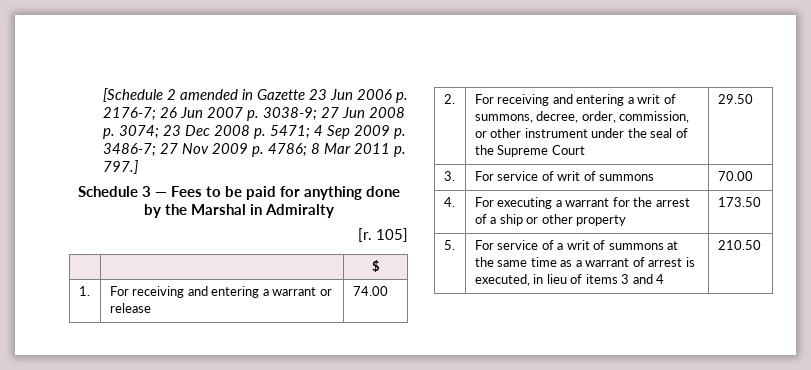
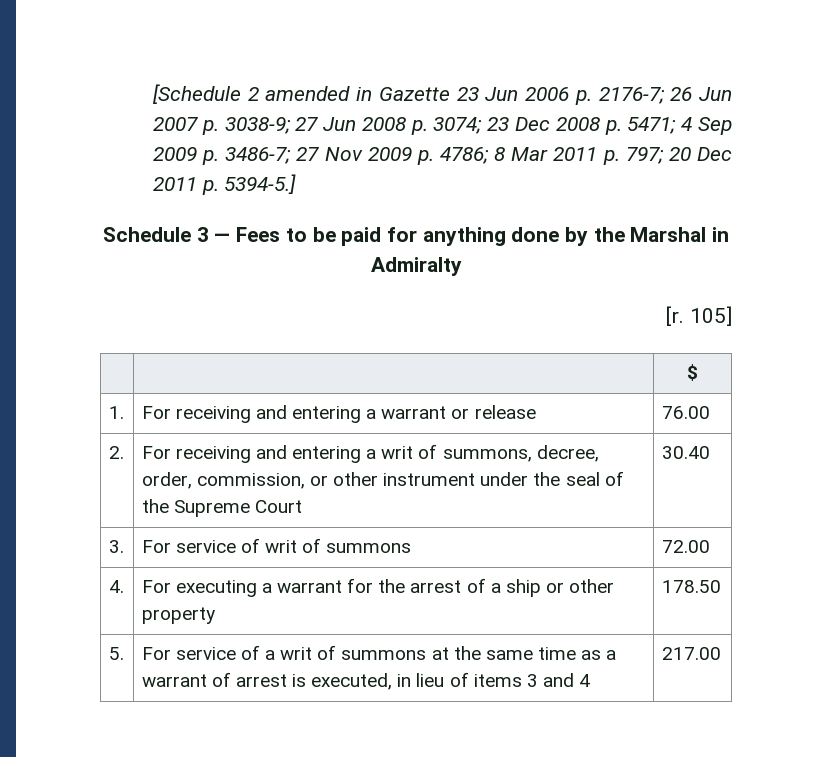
- [Schedule 2 amended in Gazette 23 Jun 2006 p. 2176-7; 26 Jun 2007 p. 3038-9; 27 Jun 2008 p. 3074; 23 Dec 2008 p. 5471; 4 Sep 2009 p. 3486-7; 27 Nov 2009 p. 4786; 8 Mar 2011 p. 797.]
+ [Schedule 2 amended in Gazette 23 Jun 2006 p. 2176-7; 26 Jun 2007 p. 3038-9; 27 Jun 2008 p. 3074; 23 Dec 2008 p. 5471; 4 Sep 2009 p. 3486-7; 27 Nov 2009 p. 4786; 8 Mar 2011 p. 797; 20 Dec 2011 p. 5394-5.]
- 1. | For receiving and entering a warrant or release | 74.00
+ 1. | For receiving and entering a warrant or release | 76.00
- 2. | For receiving and entering a writ of summons, decree, order, commission, or other instrument under the seal of the Supreme Court | 29.50
+ 2. | For receiving and entering a writ of summons, decree, order, commission, or other instrument under the seal of the Supreme Court | 30.40
- 3. | For service of writ of summons | 70.00
+ 3. | For service of writ of summons | 72.00
- 4. | For executing a warrant for the arrest of a ship or other property | 173.50
+ 4. | For executing a warrant for the arrest of a ship or other property | 178.50
- 5. | For service of a writ of summons at the same time as a warrant of arrest is executed, in lieu of items 3 and 4 | 210.50
+ 5. | For service of a writ of summons at the same time as a warrant of arrest is executed, in lieu of items 3 and 4 | 217.00

